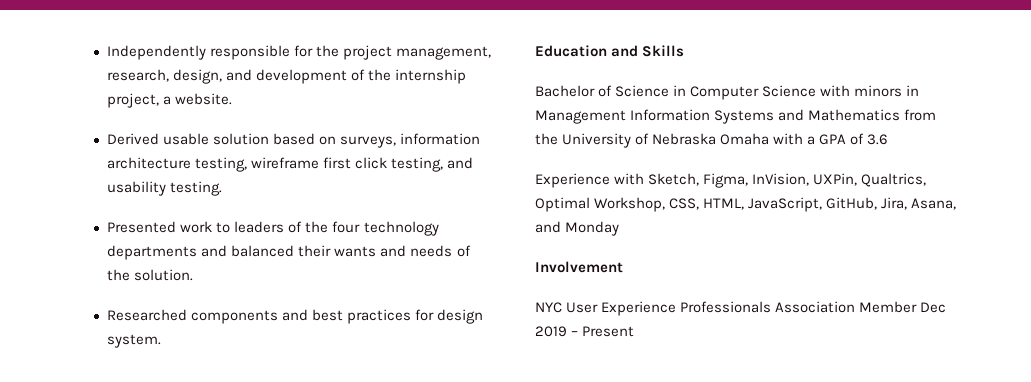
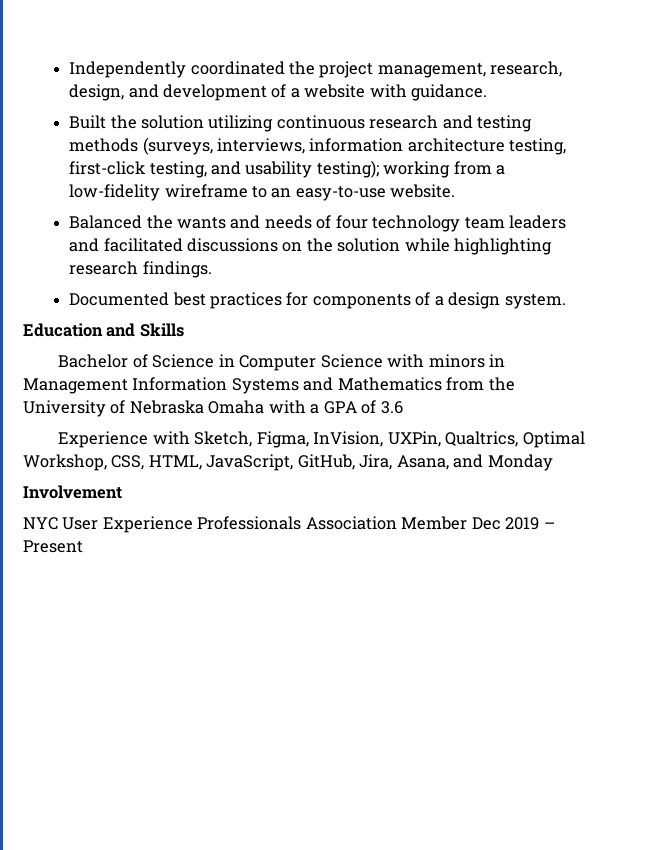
- Independently responsible for the project management, research, design, and development of the internship project, a website.
- Derived usable solution based on surveys, information architecture testing, wireframe first click testing, and usability testing.
- Presented work to leaders of the four technology departments and balanced their wants and needs of the solution.
- Researched components and best practices for design system.
+ Independently coordinated the project management, research, design, and development of a website with guidance.
+ Built the solution utilizing continuous research and testing methods (surveys, interviews, information architecture testing, first-click testing, and usability testing); working from a low-fidelity wireframe to an easy-to-use website.
+ Balanced the wants and needs of four technology team leaders and facilitated discussions on the solution while highlighting research findings.
+ Documented best practices for components of a design system.

